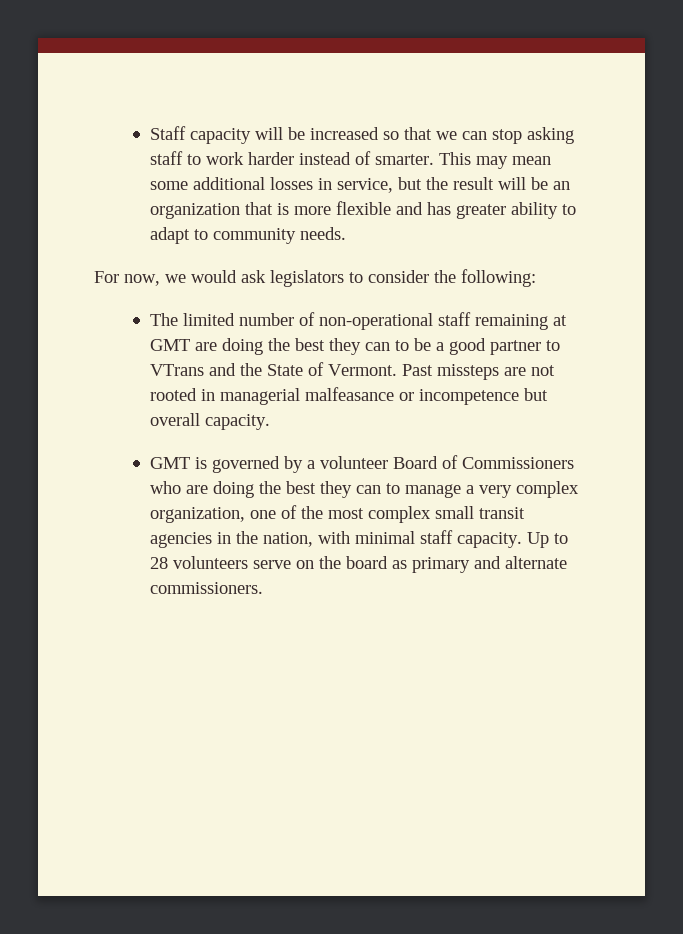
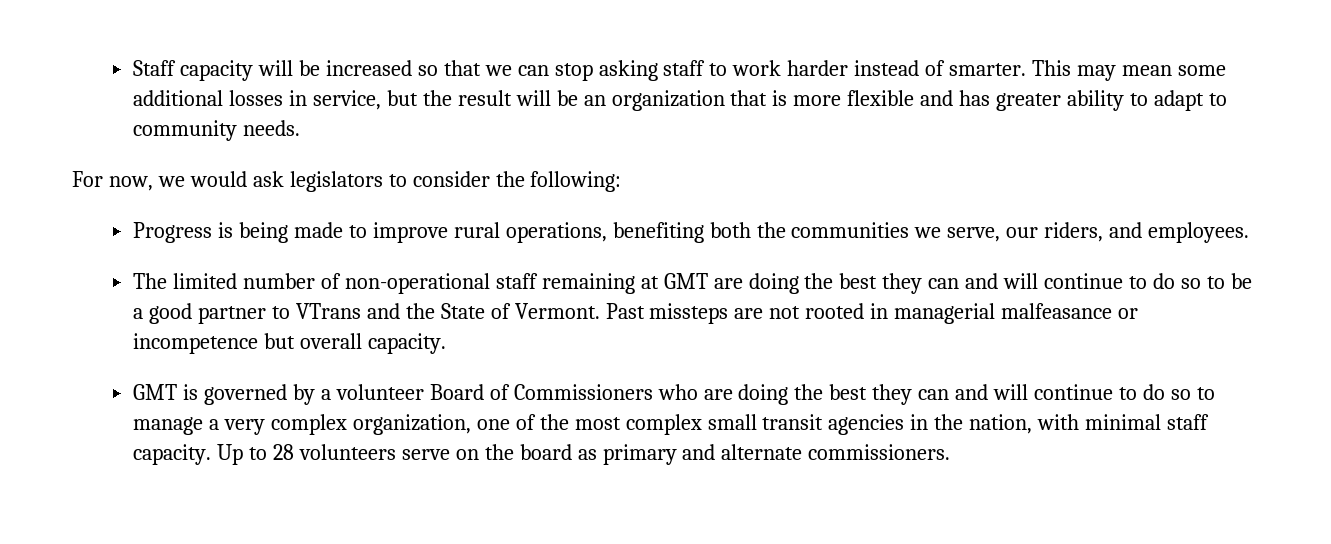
+ Progress is being made to improve rural operations, benefiting both the communities we serve, our riders, and employees.
- The limited number of non-operational staff remaining at GMT are doing the best they can to be a good partner to VTrans and the State of Vermont.
+ The limited number of non-operational staff remaining at GMT are doing the best they can and will continue to do so to be a good partner to VTrans and the State of Vermont.
- GMT is governed by a volunteer Board of Commissioners who are doing the best they can to manage a very complex organization, one of the most complex small transit agencies in the nation, with minimal staff capacity.
+ GMT is governed by a volunteer Board of Commissioners who are doing the best they can and will continue to do so to manage a very complex organization, one of the most complex small transit agencies in the nation, with minimal staff capacity.

